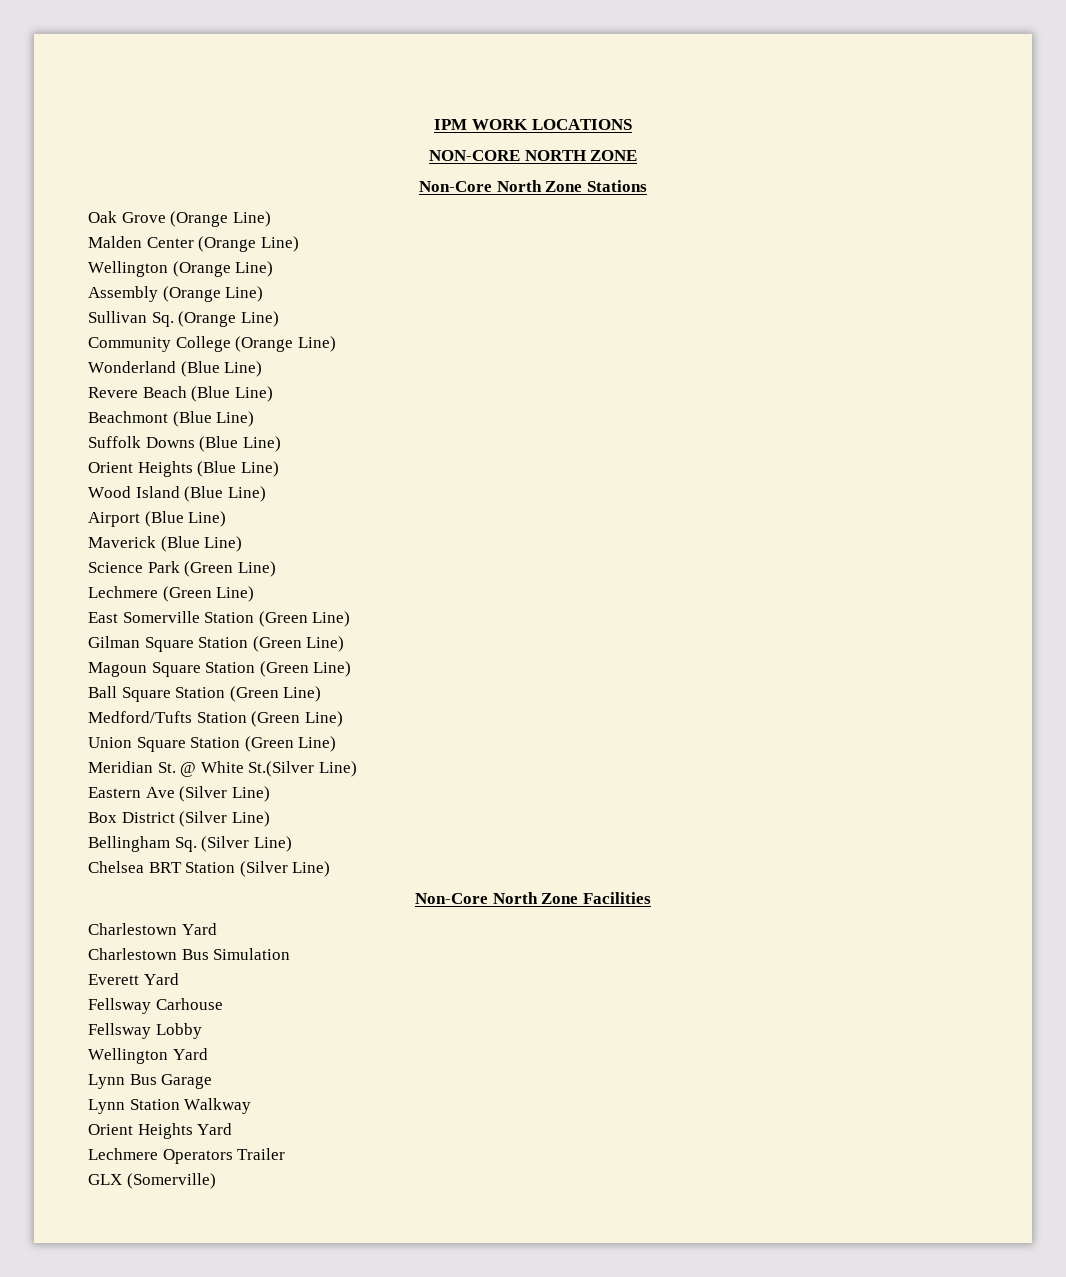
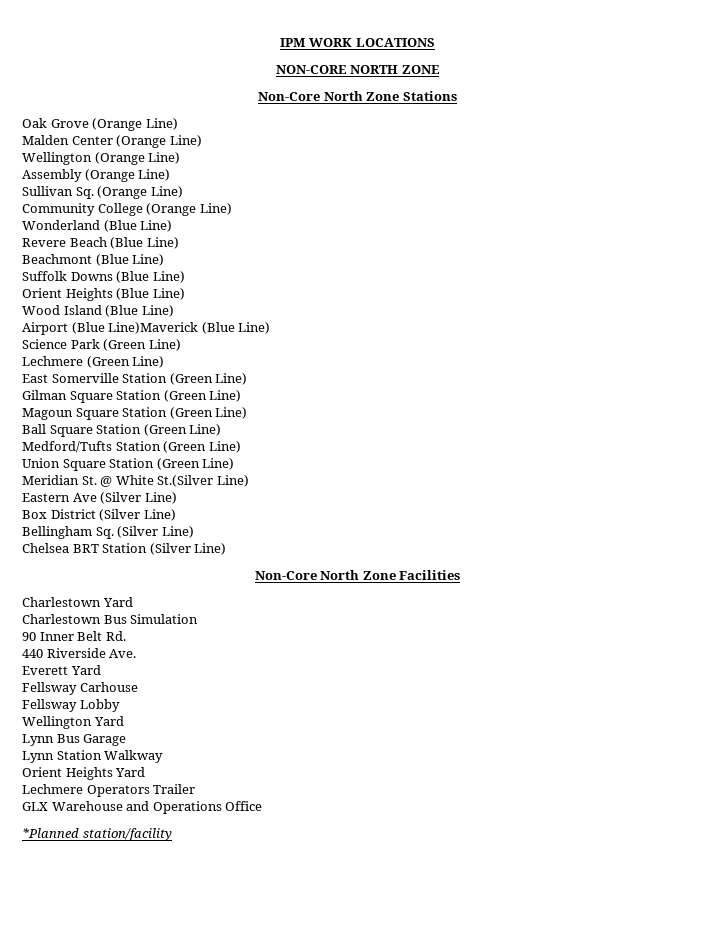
- Airport (Blue Line)
- Maverick (Blue Line)
+ Airport (Blue Line)Maverick (Blue Line)
+ 90 Inner Belt Rd.
+ 440 Riverside Ave.
- GLX (Somerville)
+ GLX Warehouse and Operations Office
+ *Planned station/facility

